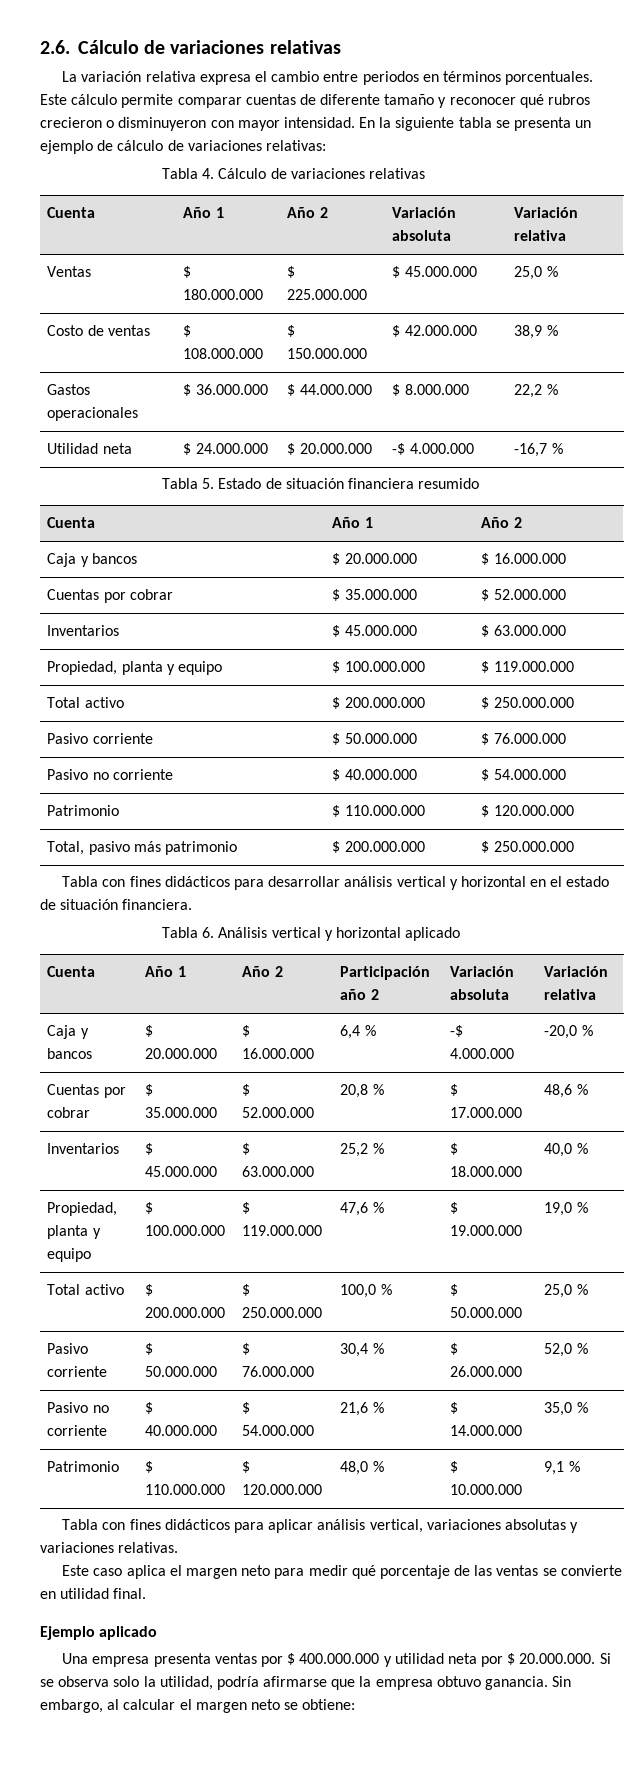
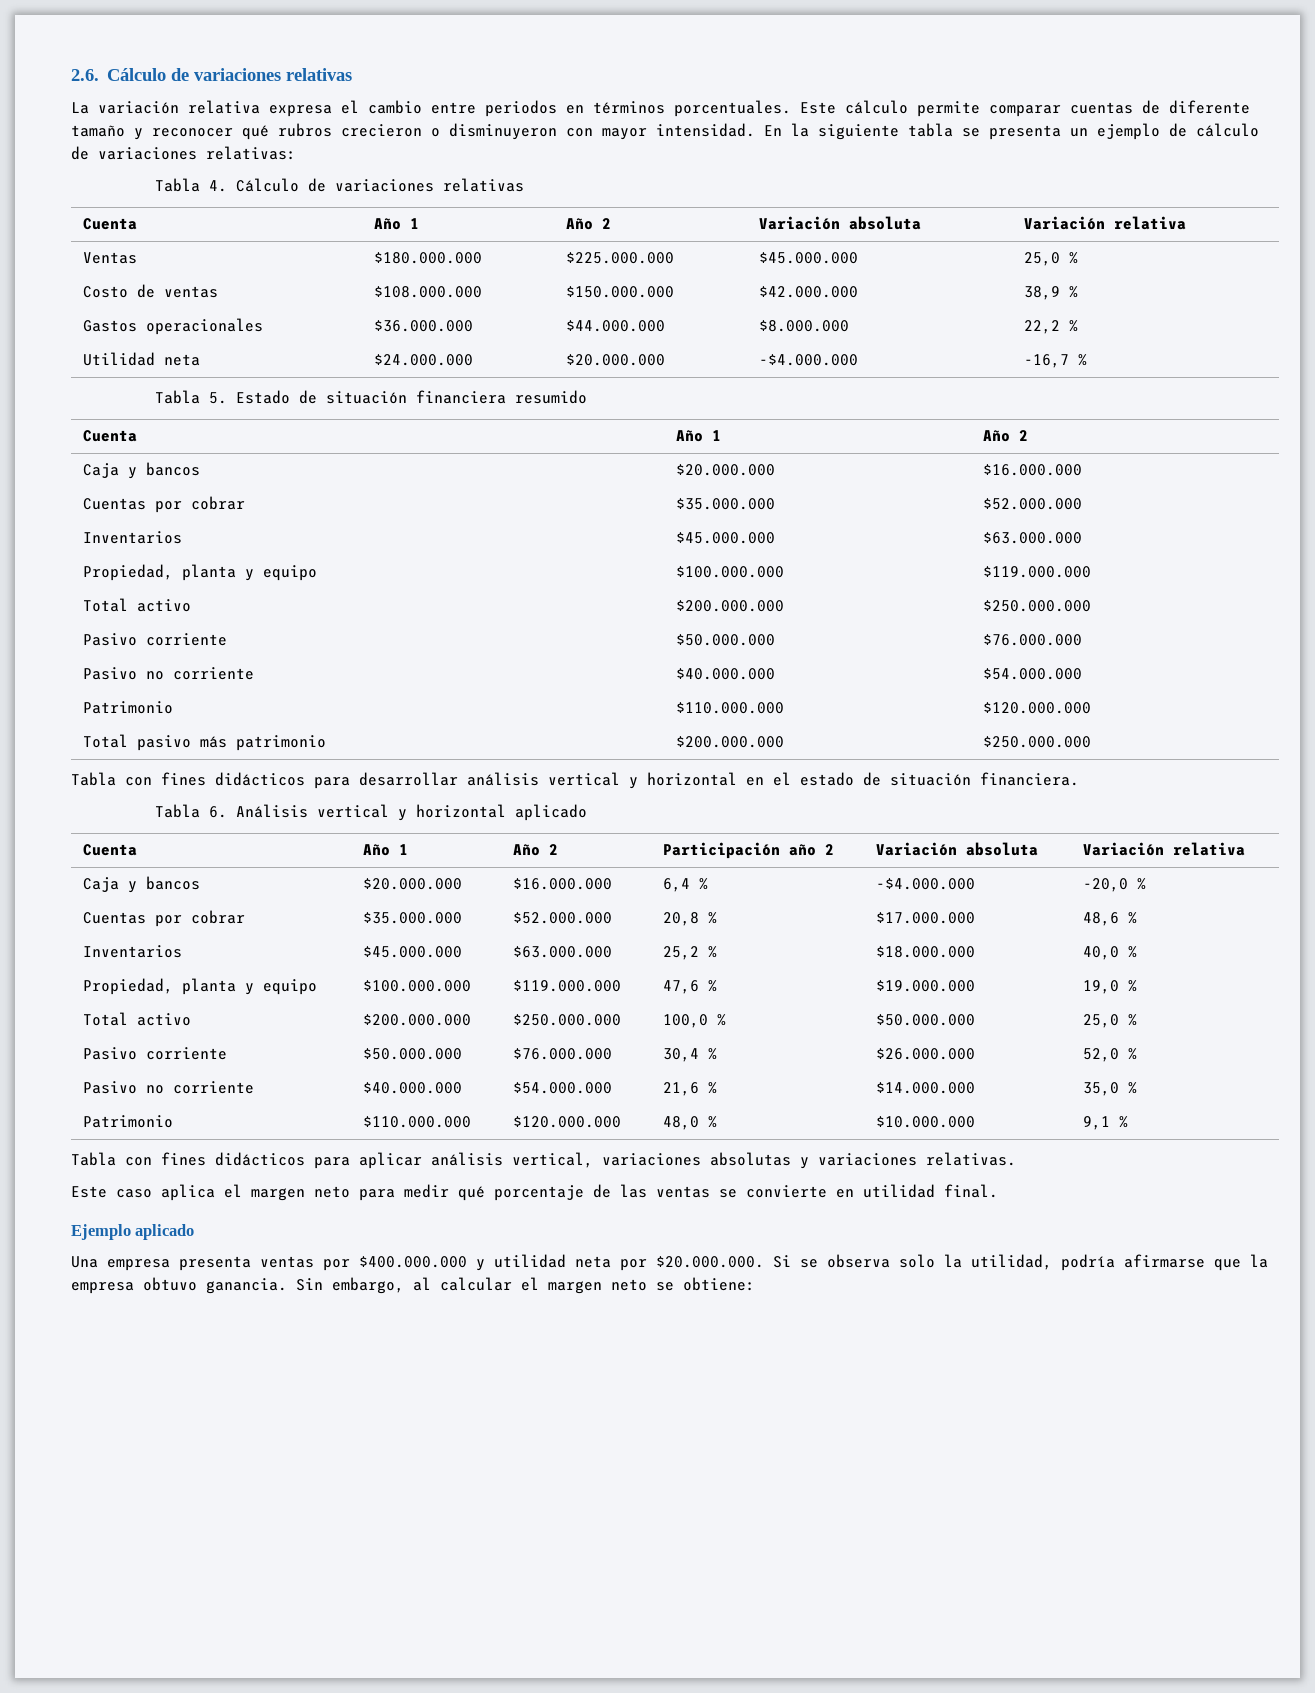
- Ventas | $ 180.000.000 | $ 225.000.000 | $ 45.000.000 | 25,0 %
+ Ventas | $180.000.000 | $225.000.000 | $45.000.000 | 25,0 %
- Costo de ventas | $ 108.000.000 | $ 150.000.000 | $ 42.000.000 | 38,9 %
- Gastos operacionales | $ 36.000.000 | $ 44.000.000 | $ 8.000.000 | 22,2 %
- Utilidad neta | $ 24.000.000 | $ 20.000.000 | -$ 4.000.000 | -16,7 %
+ Costo de ventas | $108.000.000 | $150.000.000 | $42.000.000 | 38,9 %
+ Gastos operacionales | $36.000.000 | $44.000.000 | $8.000.000 | 22,2 %
+ Utilidad neta | $24.000.000 | $20.000.000 | -$4.000.000 | -16,7 %
  Tabla 5. Estado de situación financiera resumido
  Cuenta | Año 1 | Año 2
- Caja y bancos | $ 20.000.000 | $ 16.000.000
- Cuentas por cobrar | $ 35.000.000 | $ 52.000.000
- Inventarios | $ 45.000.000 | $ 63.000.000
- Propiedad, planta y equipo | $ 100.000.000 | $ 119.000.000
- Total activo | $ 200.000.000 | $ 250.000.000
- Pasivo corriente | $ 50.000.000 | $ 76.000.000
- Pasivo no corriente | $ 40.000.000 | $ 54.000.000
- Patrimonio | $ 110.000.000 | $ 120.000.000
- Total, pasivo más patrimonio | $ 200.000.000 | $ 250.000.000
+ Caja y bancos | $20.000.000 | $16.000.000
+ Cuentas por cobrar | $35.000.000 | $52.000.000
+ Inventarios | $45.000.000 | $63.000.000
+ Propiedad, planta y equipo | $100.000.000 | $119.000.000
+ Total activo | $200.000.000 | $250.000.000
+ Pasivo corriente | $50.000.000 | $76.000.000
+ Pasivo no corriente | $40.000.000 | $54.000.000
+ Patrimonio | $110.000.000 | $120.000.000
+ Total pasivo más patrimonio | $200.000.000 | $250.000.000
- Caja y bancos | $ 20.000.000 | $ 16.000.000 | 6,4 % | -$ 4.000.000 | -20,0 %
+ Caja y bancos | $20.000.000 | $16.000.000 | 6,4 % | -$4.000.000 | -20,0 %
- Cuentas por cobrar | $ 35.000.000 | $ 52.000.000 | 20,8 % | $ 17.000.000 | 48,6 %
+ Cuentas por cobrar | $35.000.000 | $52.000.000 | 20,8 % | $17.000.000 | 48,6 %
- Inventarios | $ 45.000.000 | $ 63.000.000 | 25,2 % | $ 18.000.000 | 40,0 %
+ Inventarios | $45.000.000 | $63.000.000 | 25,2 % | $18.000.000 | 40,0 %
- Propiedad, planta y equipo | $ 100.000.000 | $ 119.000.000 | 47,6 % | $ 19.000.000 | 19,0 %
+ Propiedad, planta y equipo | $100.000.000 | $119.000.000 | 47,6 % | $19.000.000 | 19,0 %
- Total activo | $ 200.000.000 | $ 250.000.000 | 100,0 % | $ 50.000.000 | 25,0 %
+ Total activo | $200.000.000 | $250.000.000 | 100,0 % | $50.000.000 | 25,0 %
- Pasivo corriente | $ 50.000.000 | $ 76.000.000 | 30,4 % | $ 26.000.000 | 52,0 %
+ Pasivo corriente | $50.000.000 | $76.000.000 | 30,4 % | $26.000.000 | 52,0 %
- Pasivo no corriente | $ 40.000.000 | $ 54.000.000 | 21,6 % | $ 14.000.000 | 35,0 %
+ Pasivo no corriente | $40.000.000 | $54.000.000 | 21,6 % | $14.000.000 | 35,0 %
- Patrimonio | $ 110.000.000 | $ 120.000.000 | 48,0 % | $ 10.000.000 | 9,1 %
+ Patrimonio | $110.000.000 | $120.000.000 | 48,0 % | $10.000.000 | 9,1 %
- Una empresa presenta ventas por $ 400.000.000 y utilidad neta por $ 20.000.000. Si se observa solo la utilidad, podría afirmarse que la empresa obtuvo ganancia.
+ Una empresa presenta ventas por $400.000.000 y utilidad neta por $20.000.000. Si se observa solo la utilidad, podría afirmarse que la empresa obtuvo ganancia.

